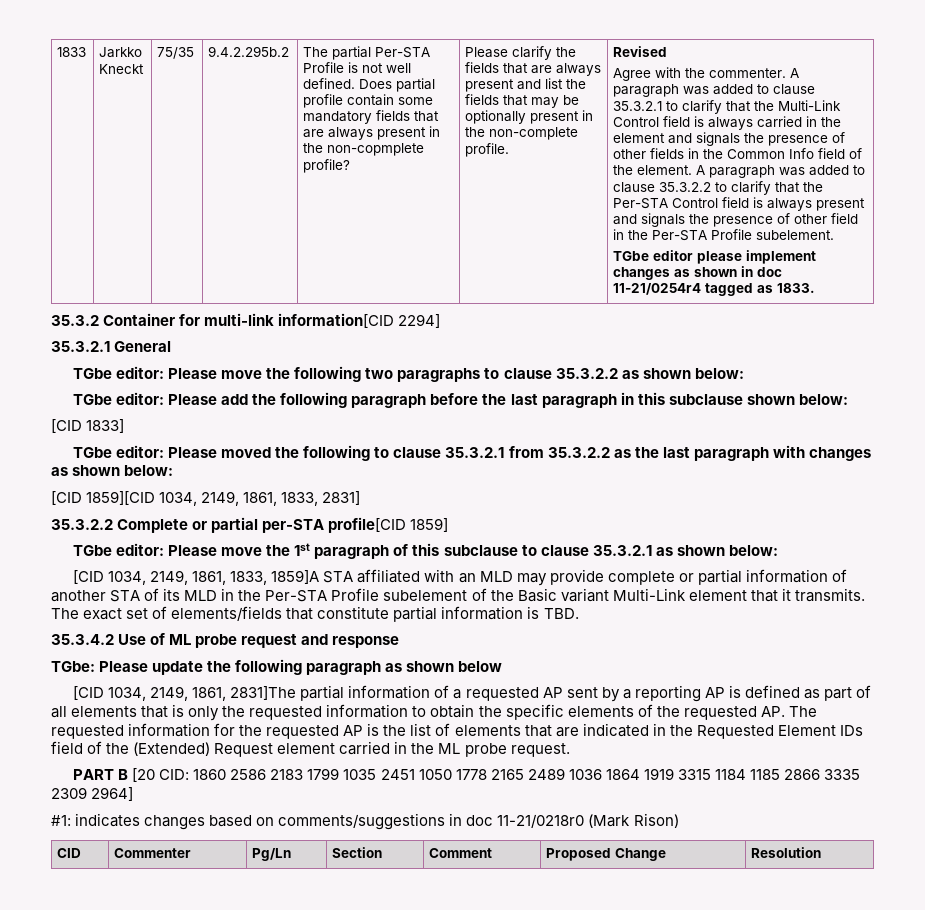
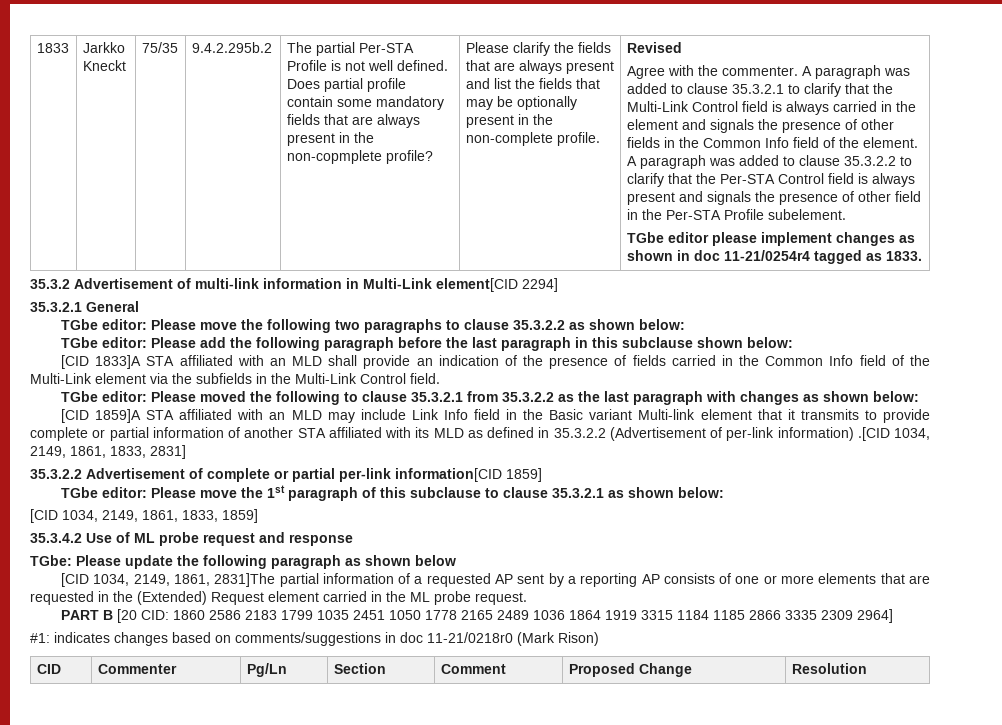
- 35.3.2 Container for multi-link information[CID 2294]
+ 35.3.2 Advertisement of multi-link information in Multi-Link element[CID 2294]
- [CID 1833]
+ [CID 1833]A STA affiliated with an MLD shall provide an indication of the presence of fields carried in the Common Info field of the Multi-Link element via the subfields in the Multi-Link Control field.
- [CID 1859][CID 1034, 2149, 1861, 1833, 2831]
+ [CID 1859]A STA affiliated with an MLD may include Link Info field in the Basic variant Multi-link element that it transmits to provide complete or partial information of another STA affiliated with its MLD as defined in 35.3.2.2 (Advertisement of per-link information) .[CID 1034, 2149, 1861, 1833, 2831]
- 35.3.2.2 Complete or partial per-STA profile[CID 1859]
+ 35.3.2.2 Advertisement of complete or partial per-link information[CID 1859]
- [CID 1034, 2149, 1861, 1833, 1859]A STA affiliated with an MLD may provide complete or partial information of another STA of its MLD in the Per-STA Profile subelement of the Basic variant Multi-Link element that it transmits. The exact set of elements/fields that constitute partial information is TBD.
+ [CID 1034, 2149, 1861, 1833, 1859]
- [CID 1034, 2149, 1861, 2831]The partial information of a requested AP sent by a reporting AP is defined as part of all elements that is only the requested information to obtain the specific elements of the requested AP. The requested information for the requested AP is the list of elements that are indicated in the Requested Element IDs field of the (Extended) Request element carried in the ML probe request.
+ [CID 1034, 2149, 1861, 2831]The partial information of a requested AP sent by a reporting AP consists of one or more elements that are requested in the (Extended) Request element carried in the ML probe request.

